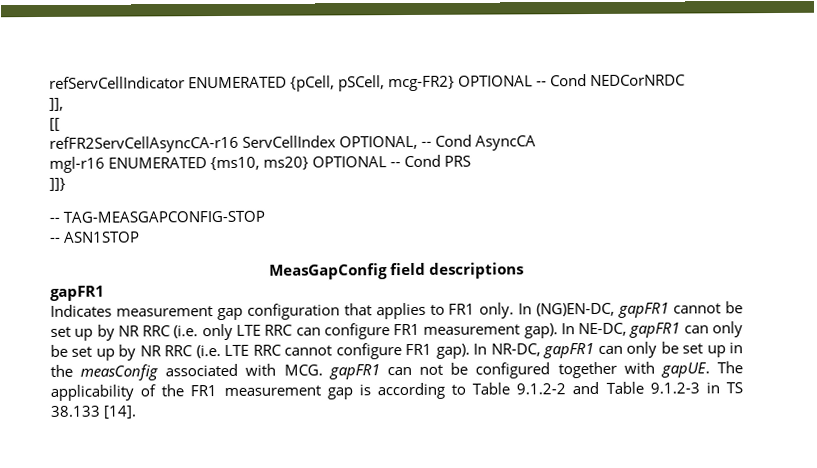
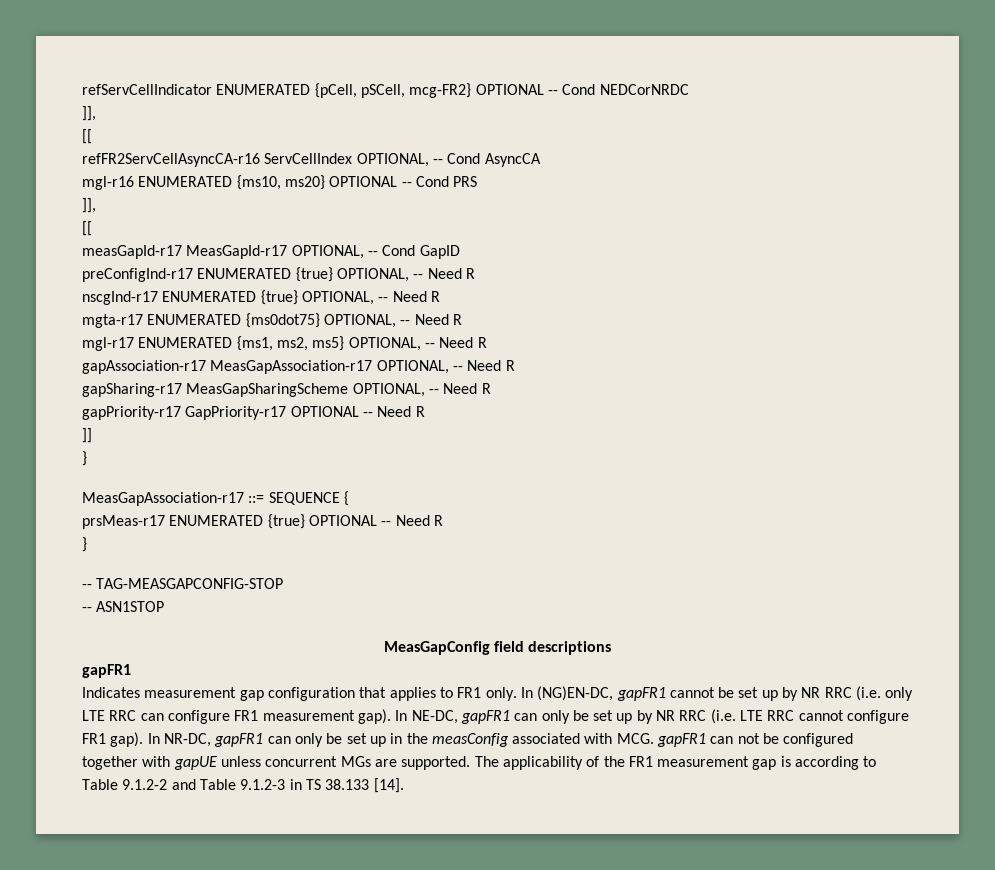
  mgl-r16 ENUMERATED {ms10, ms20} OPTIONAL -- Cond PRS
- ]]}
+ ]],
+ [[
+ measGapId-r17 MeasGapId-r17 OPTIONAL, -- Cond GapID
+ preConfigInd-r17 ENUMERATED {true} OPTIONAL, -- Need R
+ nscgInd-r17 ENUMERATED {true} OPTIONAL, -- Need R
+ mgta-r17 ENUMERATED {ms0dot75} OPTIONAL, -- Need R
+ mgl-r17 ENUMERATED {ms1, ms2, ms5} OPTIONAL, -- Need R
+ gapAssociation-r17 MeasGapAssociation-r17 OPTIONAL, -- Need R
+ gapSharing-r17 MeasGapSharingScheme OPTIONAL, -- Need R
+ gapPriority-r17 GapPriority-r17 OPTIONAL -- Need R
+ ]]
+ }
+ MeasGapAssociation-r17 ::= SEQUENCE {
+ prsMeas-r17 ENUMERATED {true} OPTIONAL -- Need R
+ }
- In NR-DC, gapFR1 can only be set up in the measConfig associated with MCG. gapFR1 can not be configured together with gapUE.
+ In NR-DC, gapFR1 can only be set up in the measConfig associated with MCG. gapFR1 can not be configured together with gapUE unless concurrent MGs are supported.

